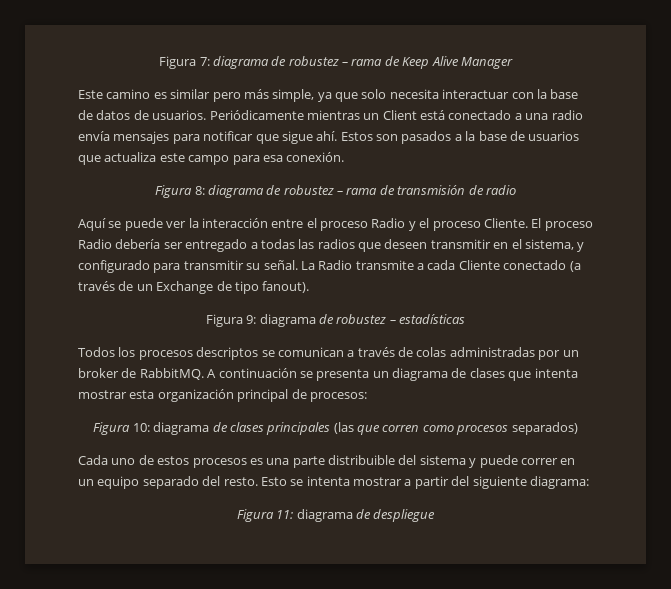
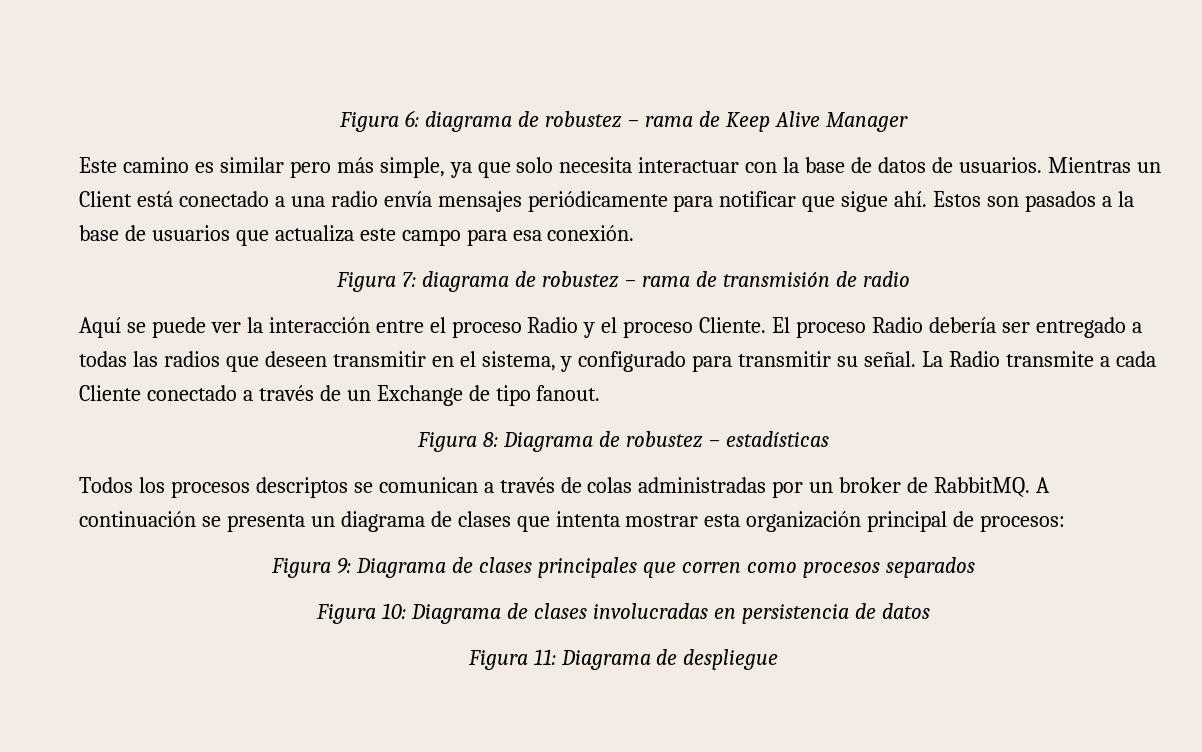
- Figura 7: diagrama de robustez – rama de Keep Alive Manager
+ Figura 6: diagrama de robustez – rama de Keep Alive Manager
- Periódicamente mientras un Client está conectado a una radio envía mensajes para notificar que sigue ahí.
+ Mientras un Client está conectado a una radio envía mensajes periódicamente para notificar que sigue ahí.
- Figura 8: diagrama de robustez – rama de transmisión de radio
+ Figura 7: diagrama de robustez – rama de transmisión de radio
- La Radio transmite a cada Cliente conectado (a través de un Exchange de tipo fanout).
- Figura 9: diagrama de robustez – estadísticas
+ La Radio transmite a cada Cliente conectado a través de un Exchange de tipo fanout.
+ Figura 8: Diagrama de robustez – estadísticas
- Figura 10: diagrama de clases principales (las que corren como procesos separados)
- Cada uno de estos procesos es una parte distribuible del sistema y puede correr en un equipo separado del resto. Esto se intenta mostrar a partir del siguiente diagrama:
+ Figura 9: Diagrama de clases principales que corren como procesos separados
+ Figura 10: Diagrama de clases involucradas en persistencia de datos
- Figura 11: diagrama de despliegue
+ Figura 11: Diagrama de despliegue

